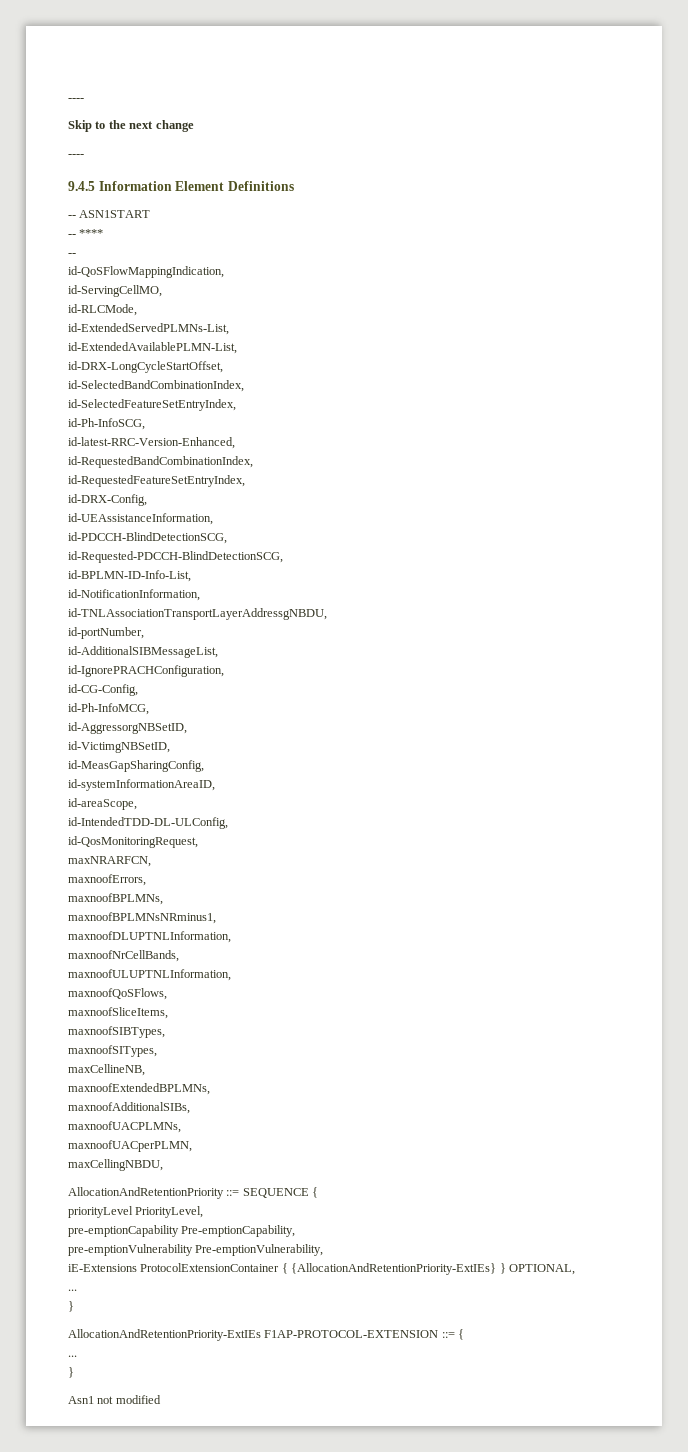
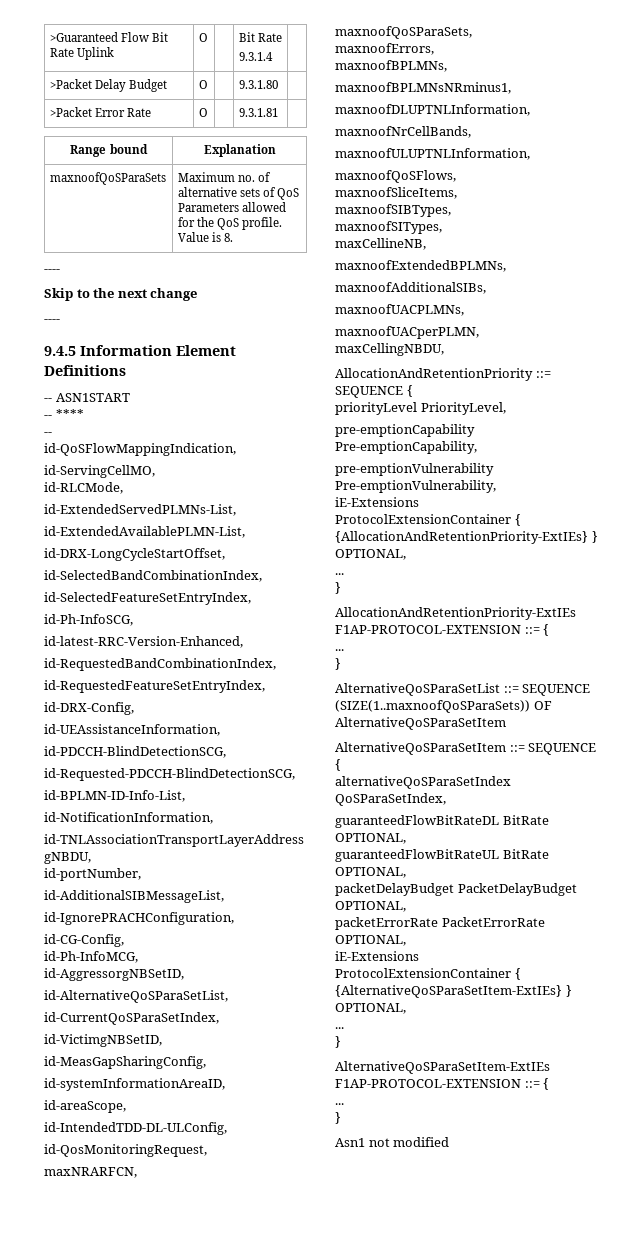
+ >Guaranteed Flow Bit Rate Uplink | O | | Bit Rate
+ 9.3.1.4 |
+ >Packet Delay Budget | O | | 9.3.1.80 |
+ >Packet Error Rate | O | | 9.3.1.81 |
+ Range bound | Explanation
+ maxnoofQoSParaSets | Maximum no. of alternative sets of QoS Parameters allowed for the QoS profile. Value is 8.
+ id-AlternativeQoSParaSetList,
+ id-CurrentQoSParaSetIndex,
+ maxnoofQoSParaSets,
+ AlternativeQoSParaSetList ::= SEQUENCE (SIZE(1..maxnoofQoSParaSets)) OF AlternativeQoSParaSetItem
+ AlternativeQoSParaSetItem ::= SEQUENCE {
+ alternativeQoSParaSetIndex QoSParaSetIndex,
+ guaranteedFlowBitRateDL BitRate OPTIONAL,
+ guaranteedFlowBitRateUL BitRate OPTIONAL,
+ packetDelayBudget PacketDelayBudget OPTIONAL,
+ packetErrorRate PacketErrorRate OPTIONAL,
+ iE-Extensions ProtocolExtensionContainer { {AlternativeQoSParaSetItem-ExtIEs} } OPTIONAL,
+ ...
+ }
+ AlternativeQoSParaSetItem-ExtIEs F1AP-PROTOCOL-EXTENSION ::= {
+ ...
+ }

